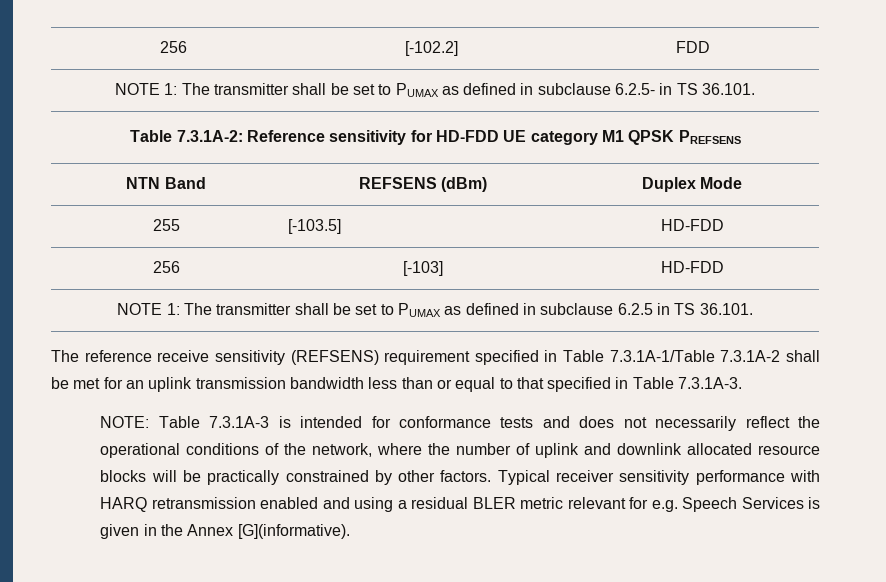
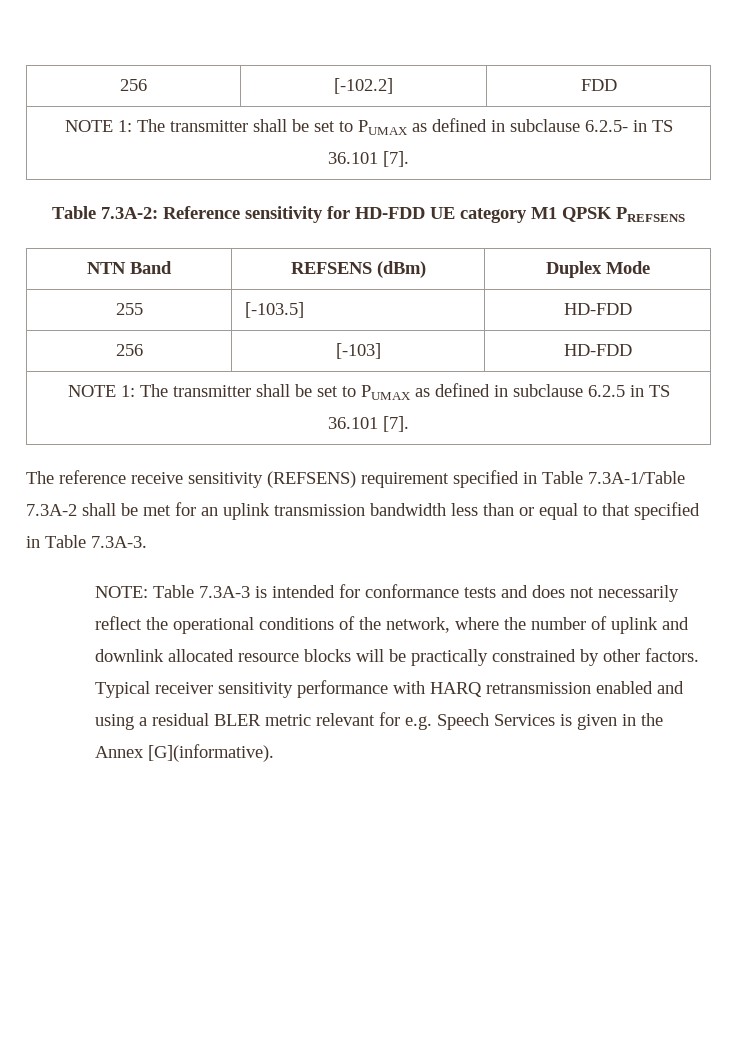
- NOTE 1: The transmitter shall be set to PUMAX as defined in subclause 6.2.5- in TS 36.101.
- Table 7.3.1A-2: Reference sensitivity for HD-FDD UE category M1 QPSK PREFSENS
+ NOTE 1: The transmitter shall be set to PUMAX as defined in subclause 6.2.5- in TS 36.101 [7].
+ Table 7.3A-2: Reference sensitivity for HD-FDD UE category M1 QPSK PREFSENS
- NOTE 1: The transmitter shall be set to PUMAX as defined in subclause 6.2.5 in TS 36.101.
+ NOTE 1: The transmitter shall be set to PUMAX as defined in subclause 6.2.5 in TS 36.101 [7].
- The reference receive sensitivity (REFSENS) requirement specified in Table 7.3.1A-1/Table 7.3.1A-2 shall be met for an uplink transmission bandwidth less than or equal to that specified in Table 7.3.1A-3.
+ The reference receive sensitivity (REFSENS) requirement specified in Table 7.3A-1/Table 7.3A-2 shall be met for an uplink transmission bandwidth less than or equal to that specified in Table 7.3A-3.
- NOTE: Table 7.3.1A-3 is intended for conformance tests and does not necessarily reflect the operational conditions of the network, where the number of uplink and downlink allocated resource blocks will be practically constrained by other factors.
+ NOTE: Table 7.3A-3 is intended for conformance tests and does not necessarily reflect the operational conditions of the network, where the number of uplink and downlink allocated resource blocks will be practically constrained by other factors.

